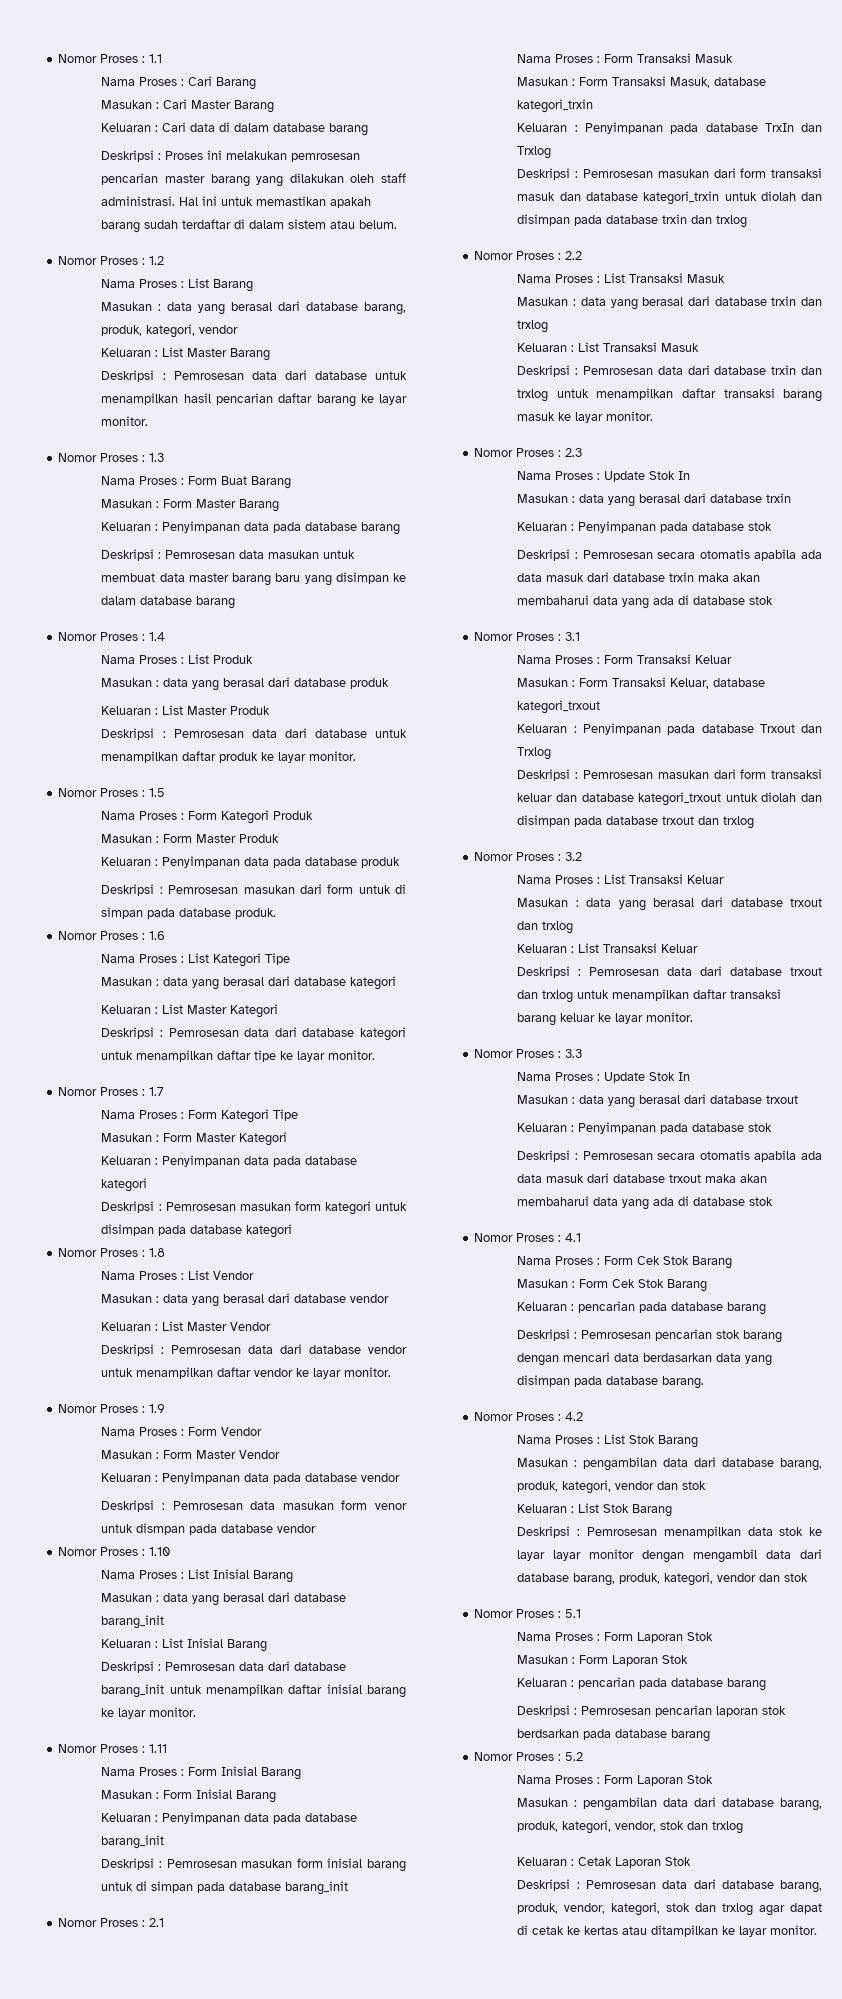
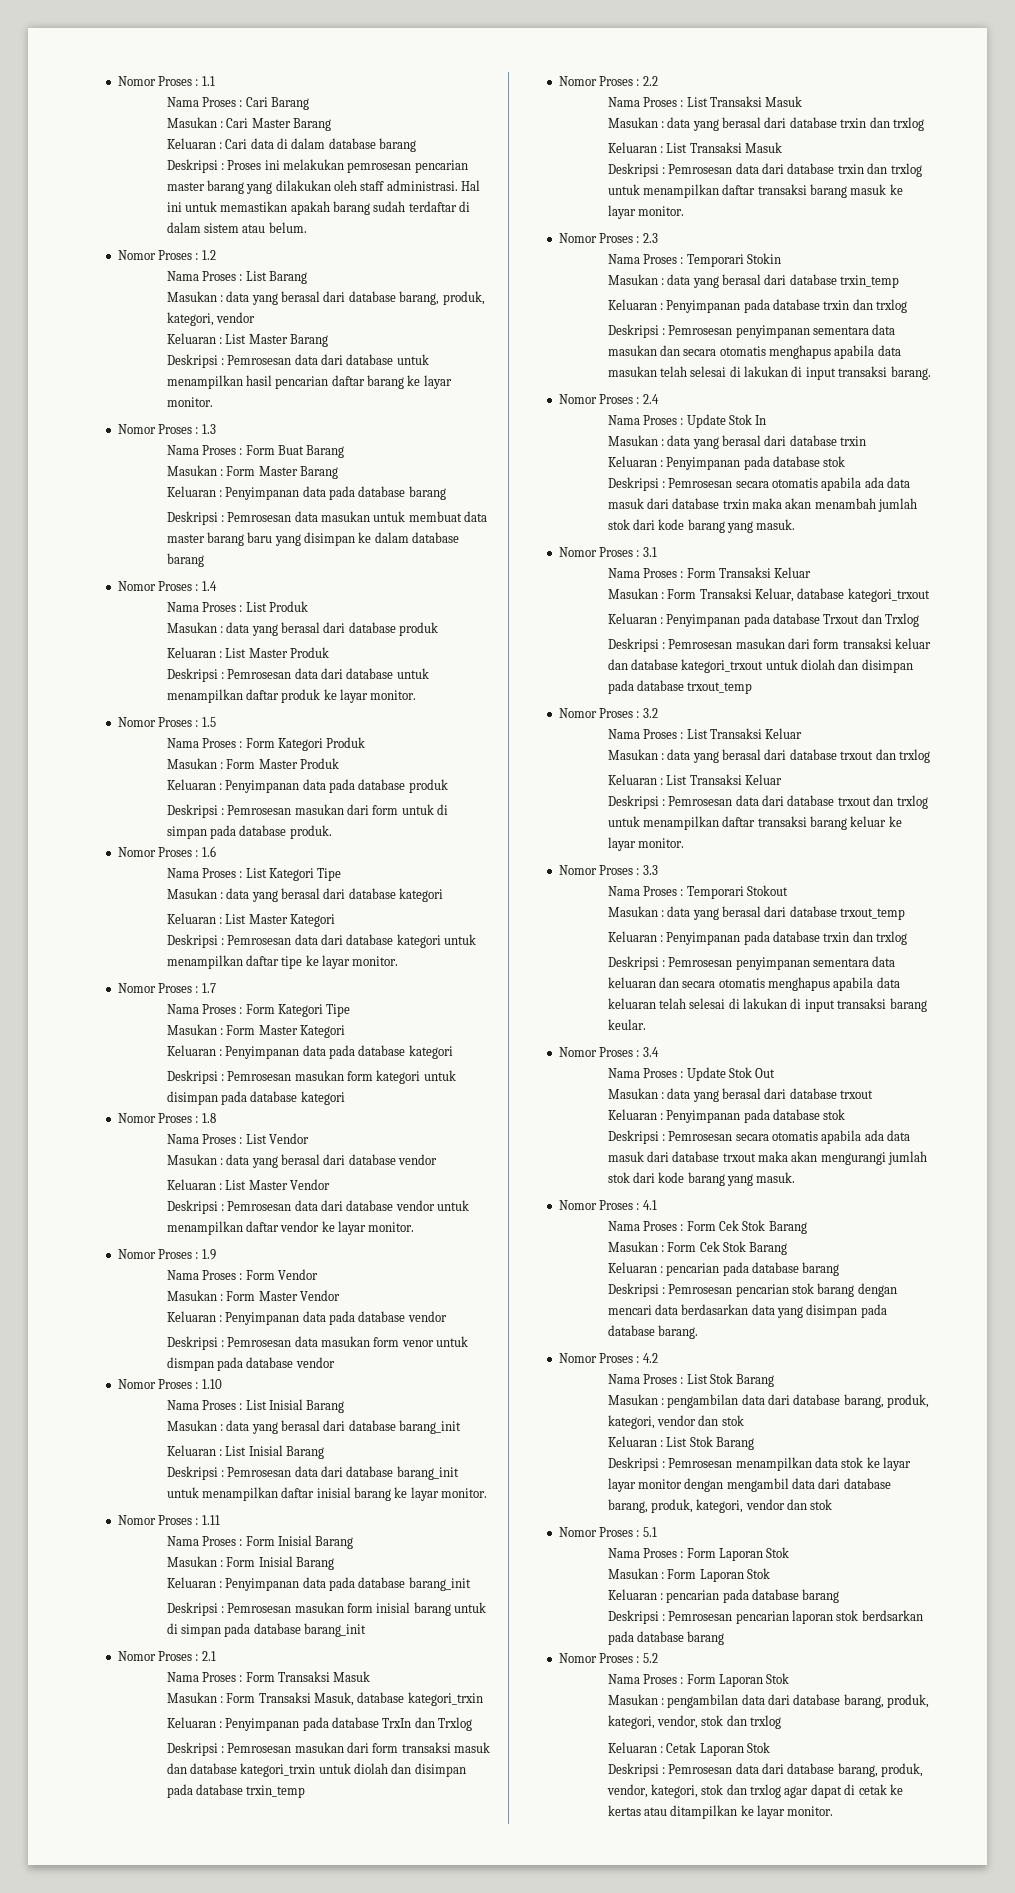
- Deskripsi : Pemrosesan masukan dari form transaksi masuk dan database kategori_trxin untuk diolah dan disimpan pada database trxin dan trxlog
+ Deskripsi : Pemrosesan masukan dari form transaksi masuk dan database kategori_trxin untuk diolah dan disimpan pada database trxin_temp
+ Nama Proses : Temporari Stokin
+ Masukan : data yang berasal dari database trxin_temp
+ Keluaran : Penyimpanan pada database trxin dan trxlog
+ Deskripsi : Pemrosesan penyimpanan sementara data masukan dan secara otomatis menghapus apabila data masukan telah selesai di lakukan di input transaksi barang.
+ Nomor Proses : 2.4
- Deskripsi : Pemrosesan secara otomatis apabila ada data masuk dari database trxin maka akan membaharui data yang ada di database stok
+ Deskripsi : Pemrosesan secara otomatis apabila ada data masuk dari database trxin maka akan menambah jumlah stok dari kode barang yang masuk.
- Deskripsi : Pemrosesan masukan dari form transaksi keluar dan database kategori_trxout untuk diolah dan disimpan pada database trxout dan trxlog
+ Deskripsi : Pemrosesan masukan dari form transaksi keluar dan database kategori_trxout untuk diolah dan disimpan pada database trxout_temp
  Nomor Proses : 3.3
- Nama Proses : Update Stok In
+ Nama Proses : Temporari Stokout
+ Masukan : data yang berasal dari database trxout_temp
+ Keluaran : Penyimpanan pada database trxin dan trxlog
+ Deskripsi : Pemrosesan penyimpanan sementara data keluaran dan secara otomatis menghapus apabila data keluaran telah selesai di lakukan di input transaksi barang keular.
+ Nomor Proses : 3.4
+ Nama Proses : Update Stok Out
- Deskripsi : Pemrosesan secara otomatis apabila ada data masuk dari database trxout maka akan membaharui data yang ada di database stok
+ Deskripsi : Pemrosesan secara otomatis apabila ada data masuk dari database trxout maka akan mengurangi jumlah stok dari kode barang yang masuk.

